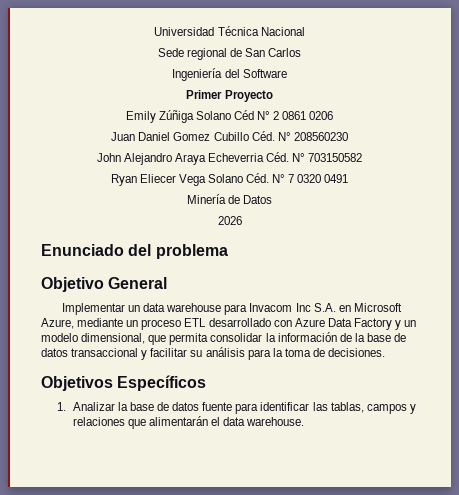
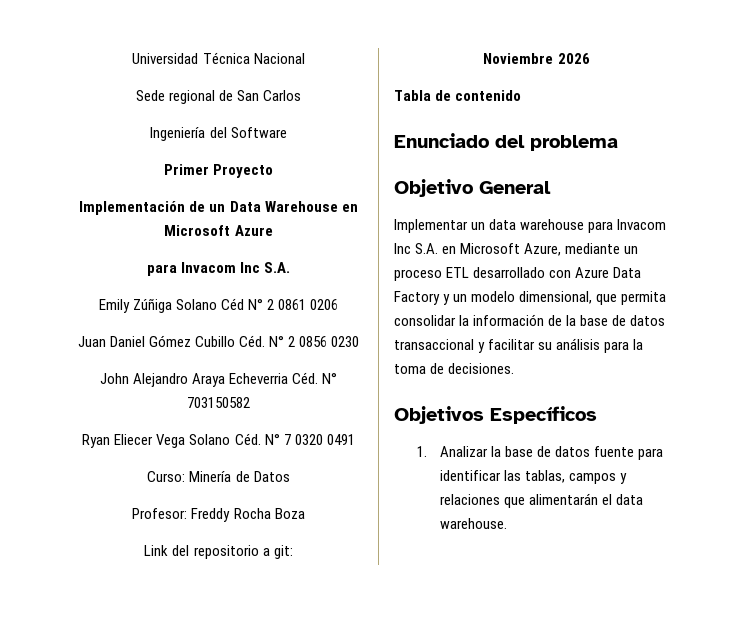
+ Implementación de un Data Warehouse en Microsoft Azure
+ para Invacom Inc S.A.
- Juan Daniel Gomez Cubillo Céd. N° 208560230
+ Juan Daniel Gómez Cubillo Céd. N° 2 0856 0230
- Minería de Datos
+ Curso: Minería de Datos
- 2026
+ Profesor: Freddy Rocha Boza
+ Link del repositorio a git:
+ Noviembre 2026
+ Tabla de contenido

